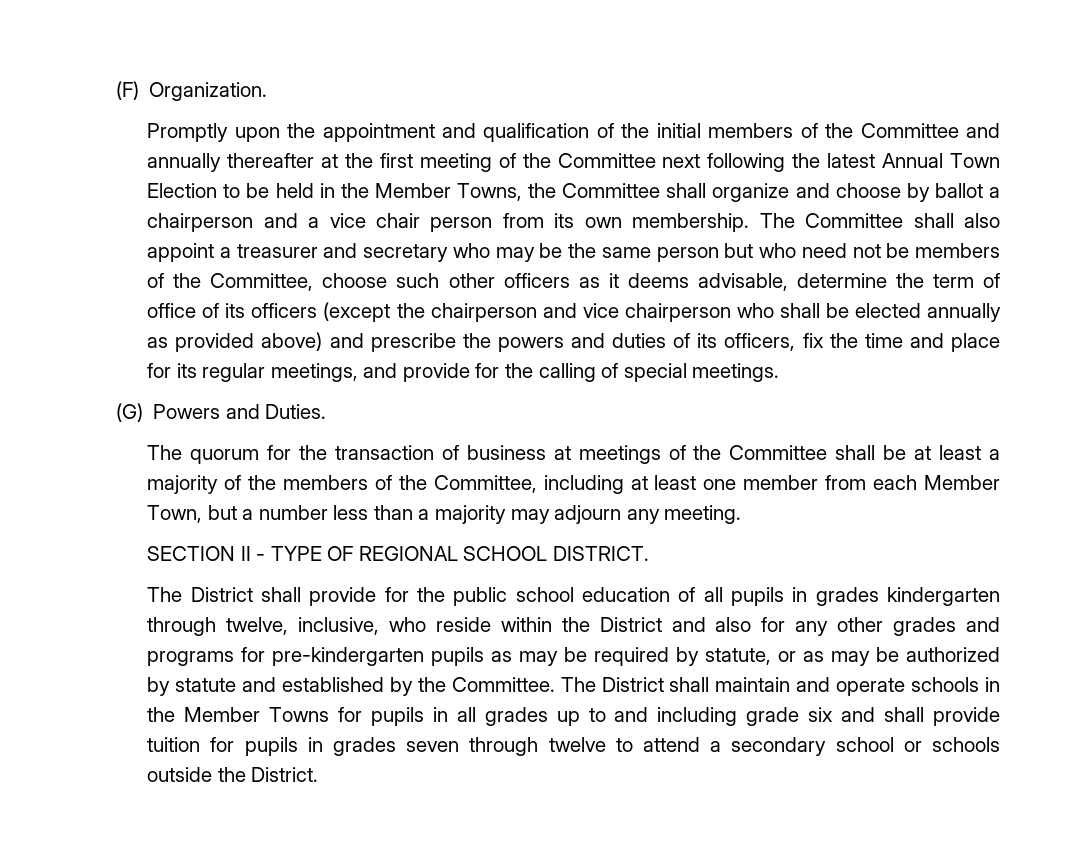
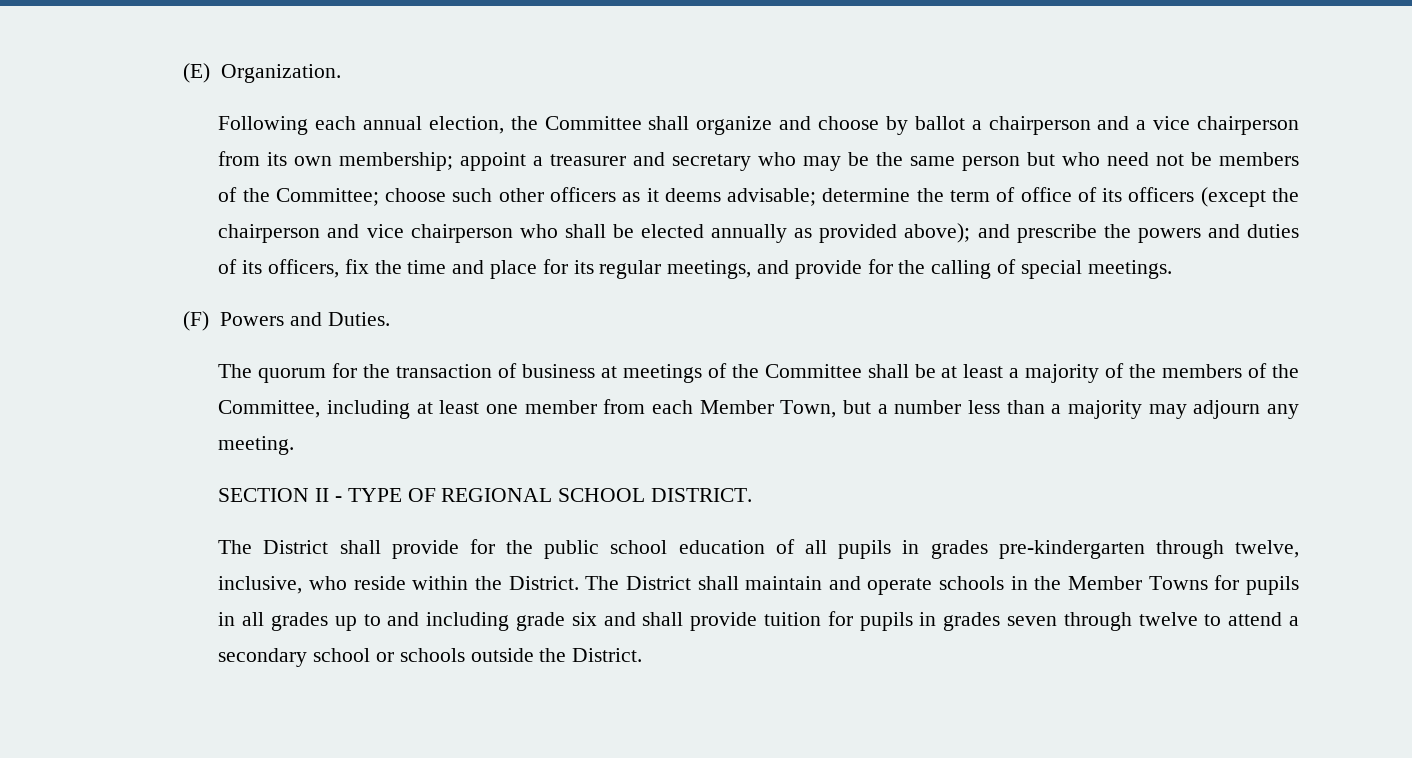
- (F) Organization.
+ (E) Organization.
- Promptly upon the appointment and qualification of the initial members of the Committee and annually thereafter at the first meeting of the Committee next following the latest Annual Town Election to be held in the Member Towns, the Committee shall organize and choose by ballot a chairperson and a vice chair person from its own membership. The Committee shall also appoint a treasurer and secretary who may be the same person but who need not be members of the Committee, choose such other officers as it deems advisable, determine the term of office of its officers (except the chairperson and vice chairperson who shall be elected annually as provided above) and prescribe the powers and duties of its officers, fix the time and place for its regular meetings, and provide for the calling of special meetings.
+ Following each annual election, the Committee shall organize and choose by ballot a chairperson and a vice chairperson from its own membership; appoint a treasurer and secretary who may be the same person but who need not be members of the Committee; choose such other officers as it deems advisable; determine the term of office of its officers (except the chairperson and vice chairperson who shall be elected annually as provided above); and prescribe the powers and duties of its officers, fix the time and place for its regular meetings, and provide for the calling of special meetings.
- (G) Powers and Duties.
+ (F) Powers and Duties.
- The District shall provide for the public school education of all pupils in grades kindergarten through twelve, inclusive, who reside within the District and also for any other grades and programs for pre-kindergarten pupils as may be required by statute, or as may be authorized by statute and established by the Committee.
+ The District shall provide for the public school education of all pupils in grades pre-kindergarten through twelve, inclusive, who reside within the District.

